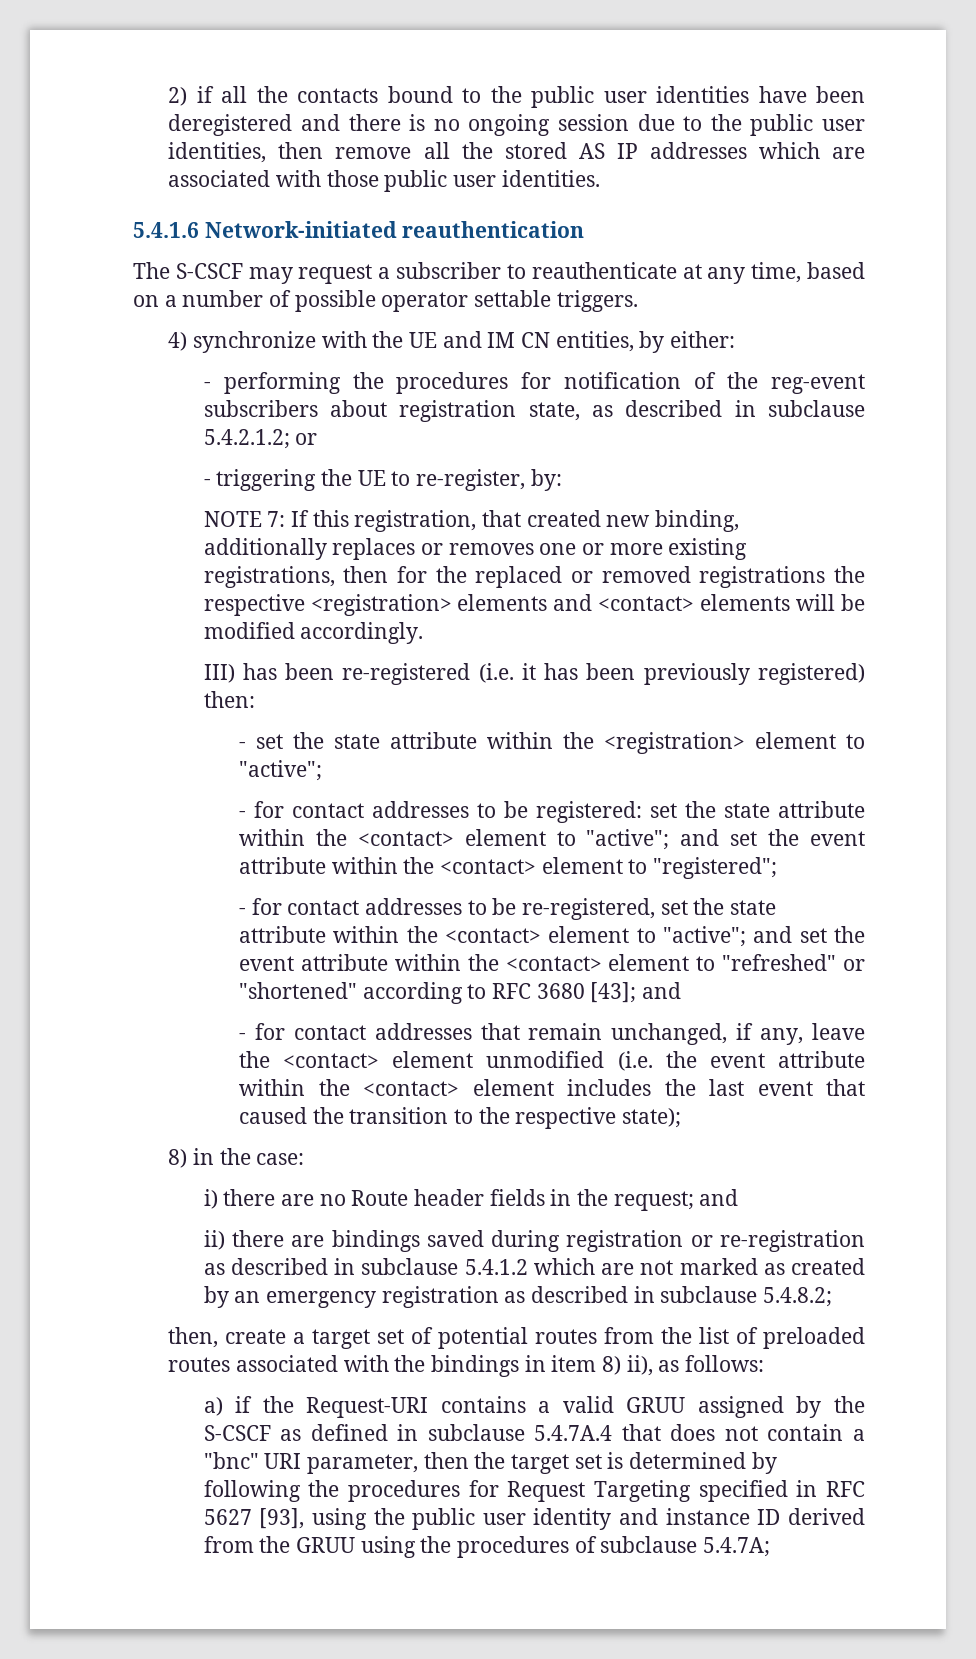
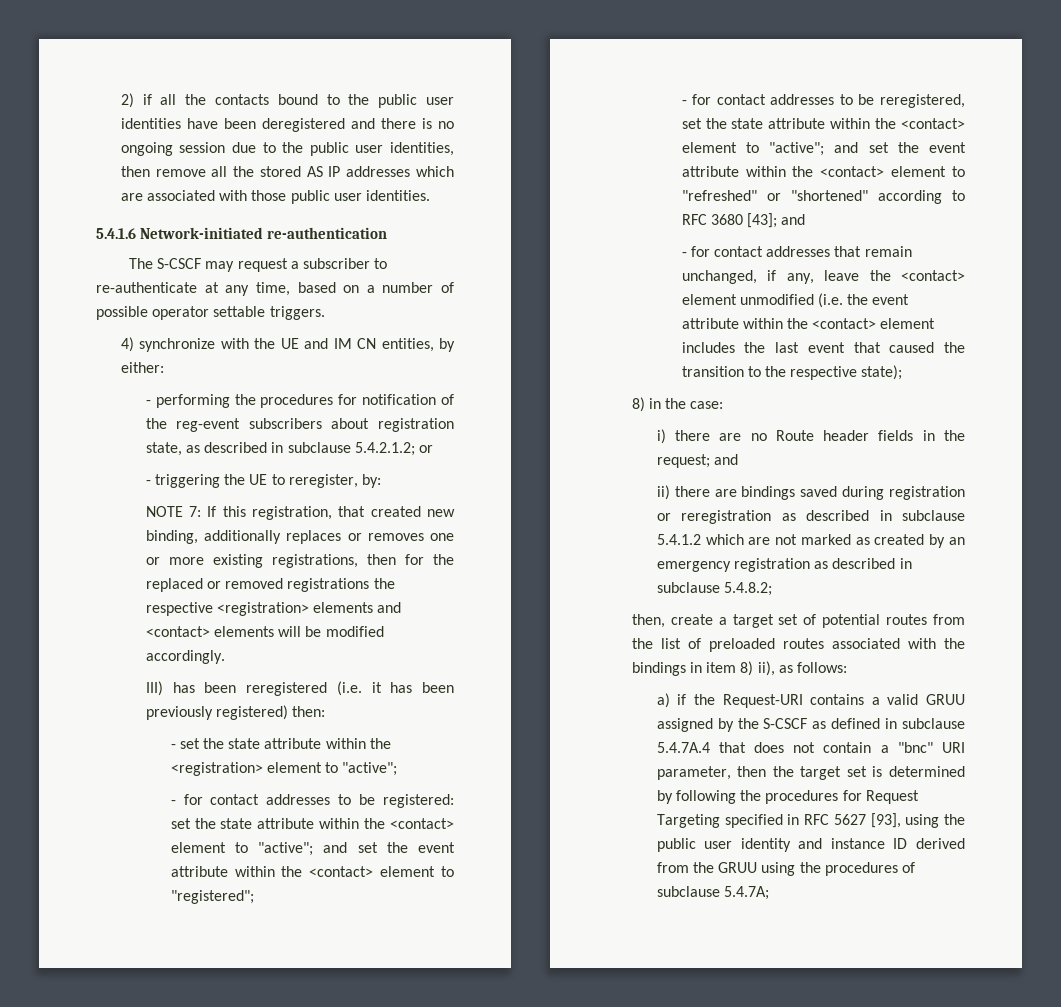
- 5.4.1.6 Network-initiated reauthentication
+ 5.4.1.6 Network-initiated re-authentication
- The S-CSCF may request a subscriber to reauthenticate at any time, based on a number of possible operator settable triggers.
+ The S-CSCF may request a subscriber to re-authenticate at any time, based on a number of possible operator settable triggers.
- - triggering the UE to re-register, by:
+ - triggering the UE to reregister, by:
- III) has been re-registered (i.e. it has been previously registered) then:
+ III) has been reregistered (i.e. it has been previously registered) then:
- - for contact addresses to be re-registered, set the state attribute within the <contact> element to "active"; and set the event attribute within the <contact> element to "refreshed" or "shortened" according to RFC 3680 [43]; and
+ - for contact addresses to be reregistered, set the state attribute within the <contact> element to "active"; and set the event attribute within the <contact> element to "refreshed" or "shortened" according to RFC 3680 [43]; and
- ii) there are bindings saved during registration or re-registration as described in subclause 5.4.1.2 which are not marked as created by an emergency registration as described in subclause 5.4.8.2;
+ ii) there are bindings saved during registration or reregistration as described in subclause 5.4.1.2 which are not marked as created by an emergency registration as described in subclause 5.4.8.2;

